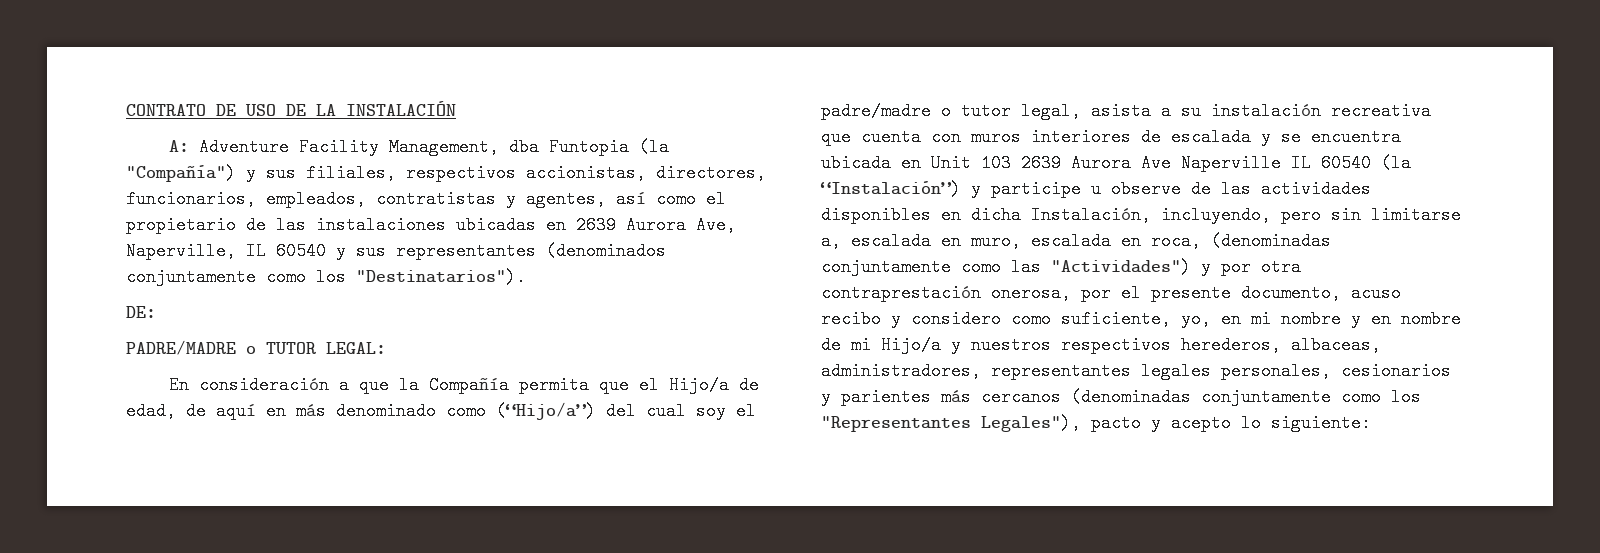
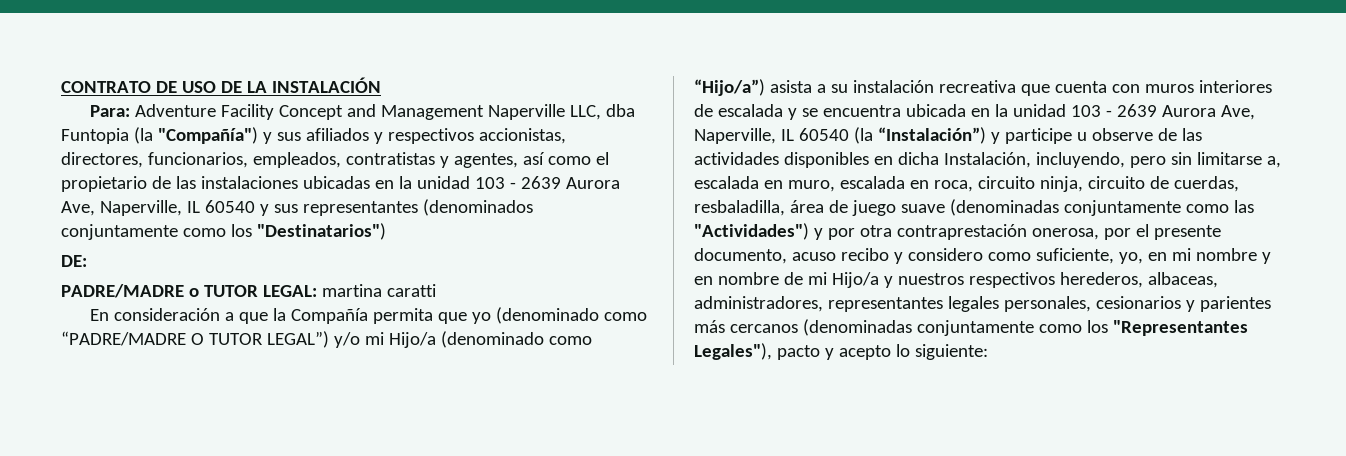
- A: Adventure Facility Management, dba Funtopia (la "Compañía") y sus filiales, respectivos accionistas, directores, funcionarios, empleados, contratistas y agentes, así como el propietario de las instalaciones ubicadas en 2639 Aurora Ave, Naperville, IL 60540 y sus representantes (denominados conjuntamente como los "Destinatarios").
+ Para: Adventure Facility Concept and Management Naperville LLC, dba Funtopia (la "Compañía") y sus afiliados y respectivos accionistas, directores, funcionarios, empleados, contratistas y agentes, así como el propietario de las instalaciones ubicadas en la unidad 103 - 2639 Aurora Ave, Naperville, IL 60540 y sus representantes (denominados conjuntamente como los "Destinatarios")
- PADRE/MADRE o TUTOR LEGAL:
+ PADRE/MADRE o TUTOR LEGAL: martina caratti
- En consideración a que la Compañía permita que el Hijo/a de edad, de aquí en más denominado como (“Hijo/a”) del cual soy el padre/madre o tutor legal, asista a su instalación recreativa que cuenta con muros interiores de escalada y se encuentra ubicada en Unit 103 2639 Aurora Ave Naperville IL 60540 (la “Instalación”) y participe u observe de las actividades disponibles en dicha Instalación, incluyendo, pero sin limitarse a, escalada en muro, escalada en roca, (denominadas conjuntamente como las "Actividades") y por otra contraprestación onerosa, por el presente documento, acuso recibo y considero como suficiente, yo, en mi nombre y en nombre de mi Hijo/a y nuestros respectivos herederos, albaceas, administradores, representantes legales personales, cesionarios y parientes más cercanos (denominadas conjuntamente como los "Representantes Legales"), pacto y acepto lo siguiente:
+ En consideración a que la Compañía permita que yo (denominado como “PADRE/MADRE O TUTOR LEGAL”) y/o mi Hijo/a (denominado como “Hijo/a”) asista a su instalación recreativa que cuenta con muros interiores de escalada y se encuentra ubicada en la unidad 103 - 2639 Aurora Ave, Naperville, IL 60540 (la “Instalación”) y participe u observe de las actividades disponibles en dicha Instalación, incluyendo, pero sin limitarse a, escalada en muro, escalada en roca, circuito ninja, circuito de cuerdas, resbaladilla, área de juego suave (denominadas conjuntamente como las "Actividades") y por otra contraprestación onerosa, por el presente documento, acuso recibo y considero como suficiente, yo, en mi nombre y en nombre de mi Hijo/a y nuestros respectivos herederos, albaceas, administradores, representantes legales personales, cesionarios y parientes más cercanos (denominadas conjuntamente como los "Representantes Legales"), pacto y acepto lo siguiente:

